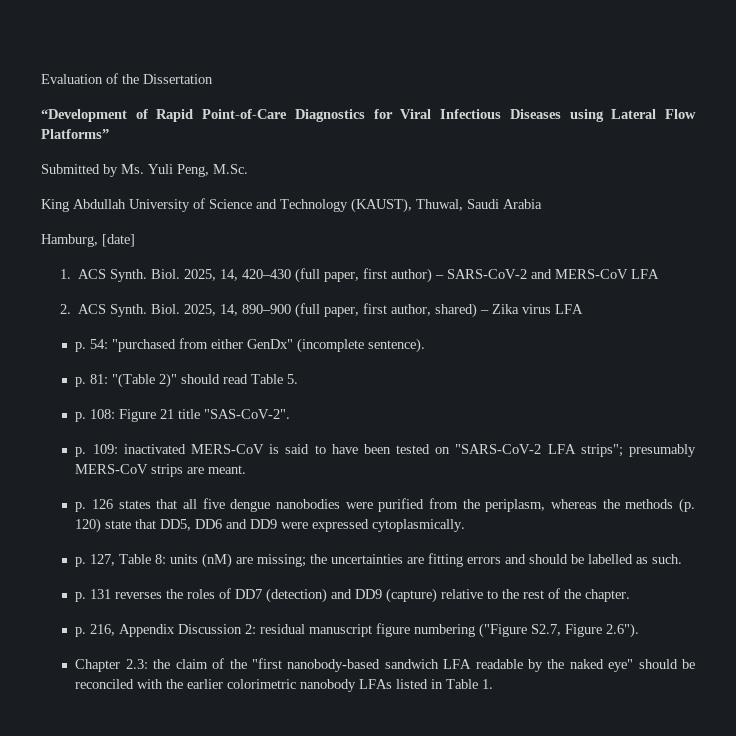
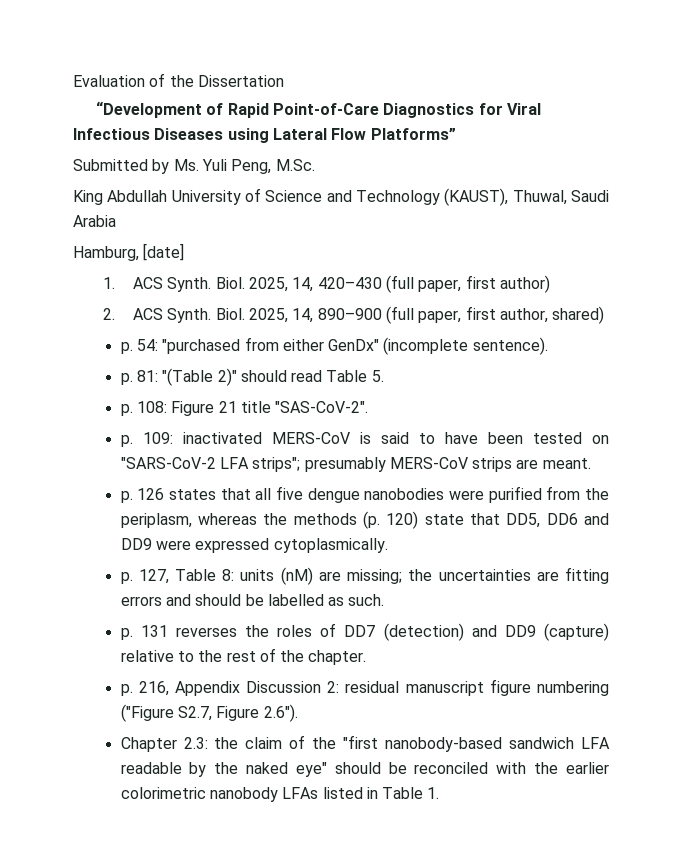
- 2025, 14, 420–430 (full paper, first author) – SARS-CoV-2 and MERS-CoV LFA
+ 2025, 14, 420–430 (full paper, first author)
- 2025, 14, 890–900 (full paper, first author, shared) – Zika virus LFA
+ 2025, 14, 890–900 (full paper, first author, shared)

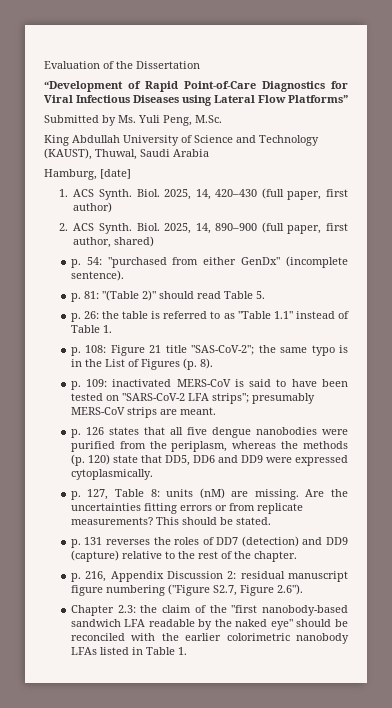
+ p. 26: the table is referred to as "Table 1.1" instead of Table 1.
- p. 108: Figure 21 title "SAS-CoV-2".
+ p. 108: Figure 21 title "SAS-CoV-2"; the same typo is in the List of Figures (p. 8).
- p. 127, Table 8: units (nM) are missing; the uncertainties are fitting errors and should be labelled as such.
+ p. 127, Table 8: units (nM) are missing. Are the uncertainties fitting errors or from replicate measurements? This should be stated.

